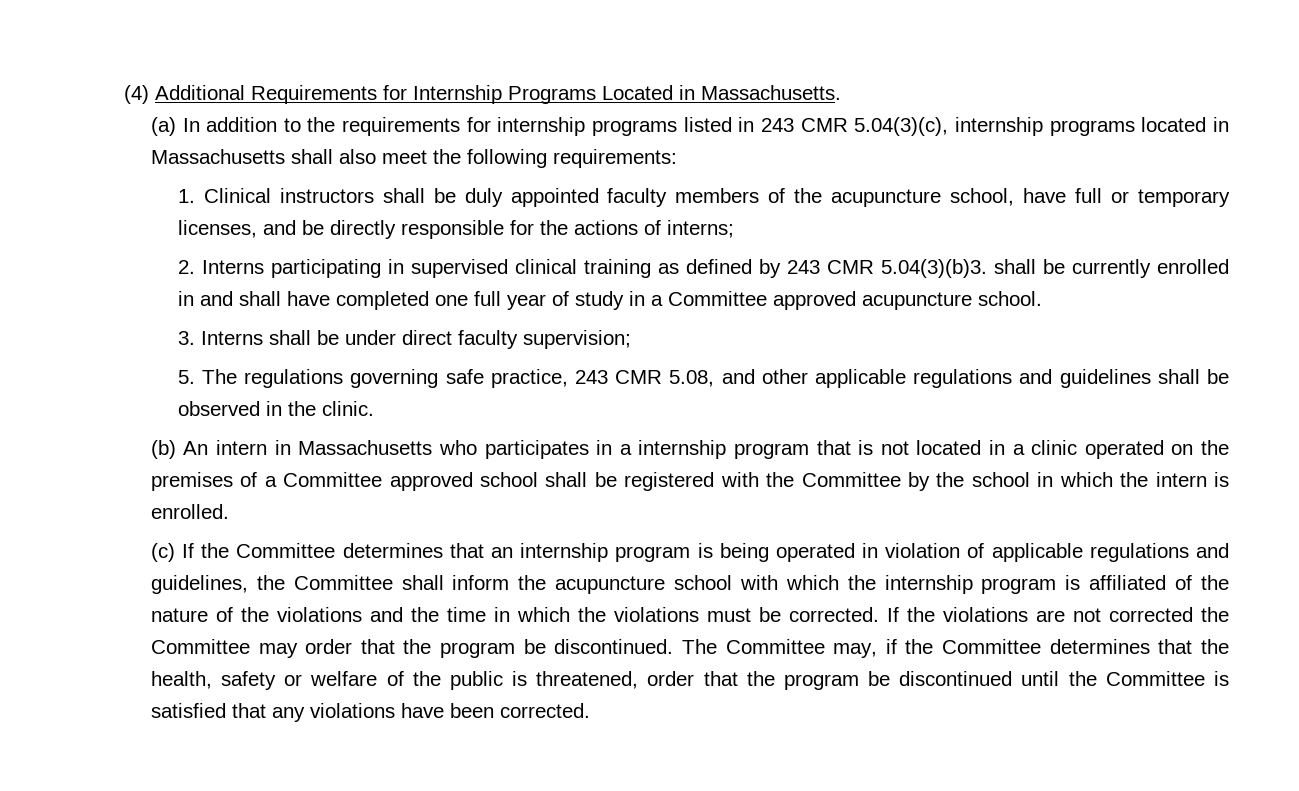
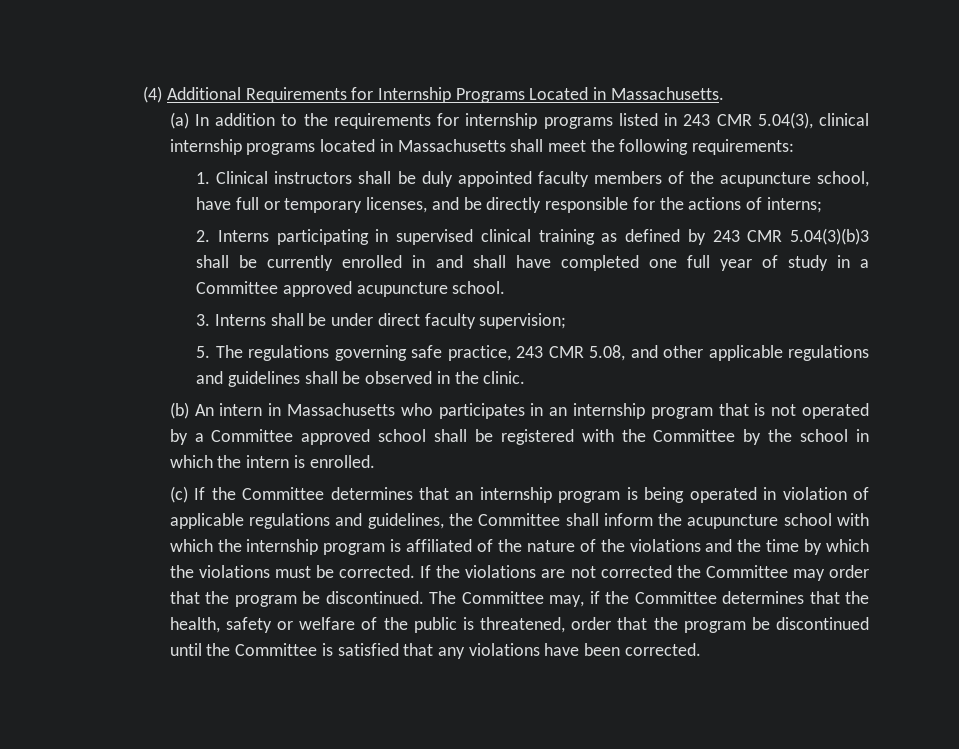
- (a) In addition to the requirements for internship programs listed in 243 CMR 5.04(3)(c), internship programs located in Massachusetts shall also meet the following requirements:
+ (a) In addition to the requirements for internship programs listed in 243 CMR 5.04(3), clinical internship programs located in Massachusetts shall meet the following requirements:
- 2. Interns participating in supervised clinical training as defined by 243 CMR 5.04(3)(b)3. shall be currently enrolled in and shall have completed one full year of study in a Committee approved acupuncture school.
+ 2. Interns participating in supervised clinical training as defined by 243 CMR 5.04(3)(b)3 shall be currently enrolled in and shall have completed one full year of study in a Committee approved acupuncture school.
- (b) An intern in Massachusetts who participates in a internship program that is not located in a clinic operated on the premises of a Committee approved school shall be registered with the Committee by the school in which the intern is enrolled.
+ (b) An intern in Massachusetts who participates in an internship program that is not operated by a Committee approved school shall be registered with the Committee by the school in which the intern is enrolled.
- (c) If the Committee determines that an internship program is being operated in violation of applicable regulations and guidelines, the Committee shall inform the acupuncture school with which the internship program is affiliated of the nature of the violations and the time in which the violations must be corrected.
+ (c) If the Committee determines that an internship program is being operated in violation of applicable regulations and guidelines, the Committee shall inform the acupuncture school with which the internship program is affiliated of the nature of the violations and the time by which the violations must be corrected.

